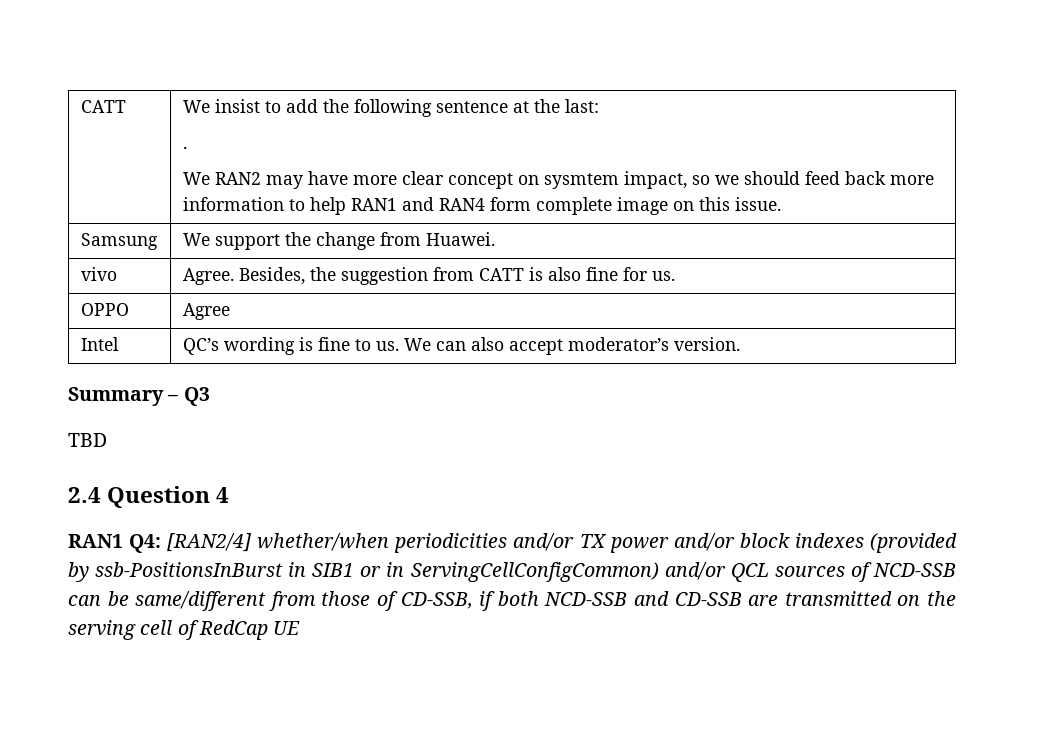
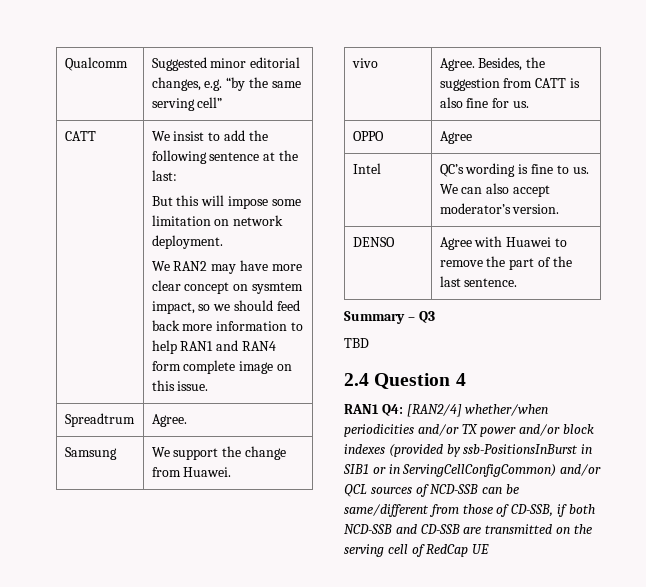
+ Qualcomm | Suggested minor editorial changes, e.g. “by the same serving cell”
  CATT | We insist to add the following sentence at the last:
- .
+ But this will impose some limitation on network deployment.
+ Spreadtrum | Agree.
+ DENSO | Agree with Huawei to remove the part of the last sentence.

